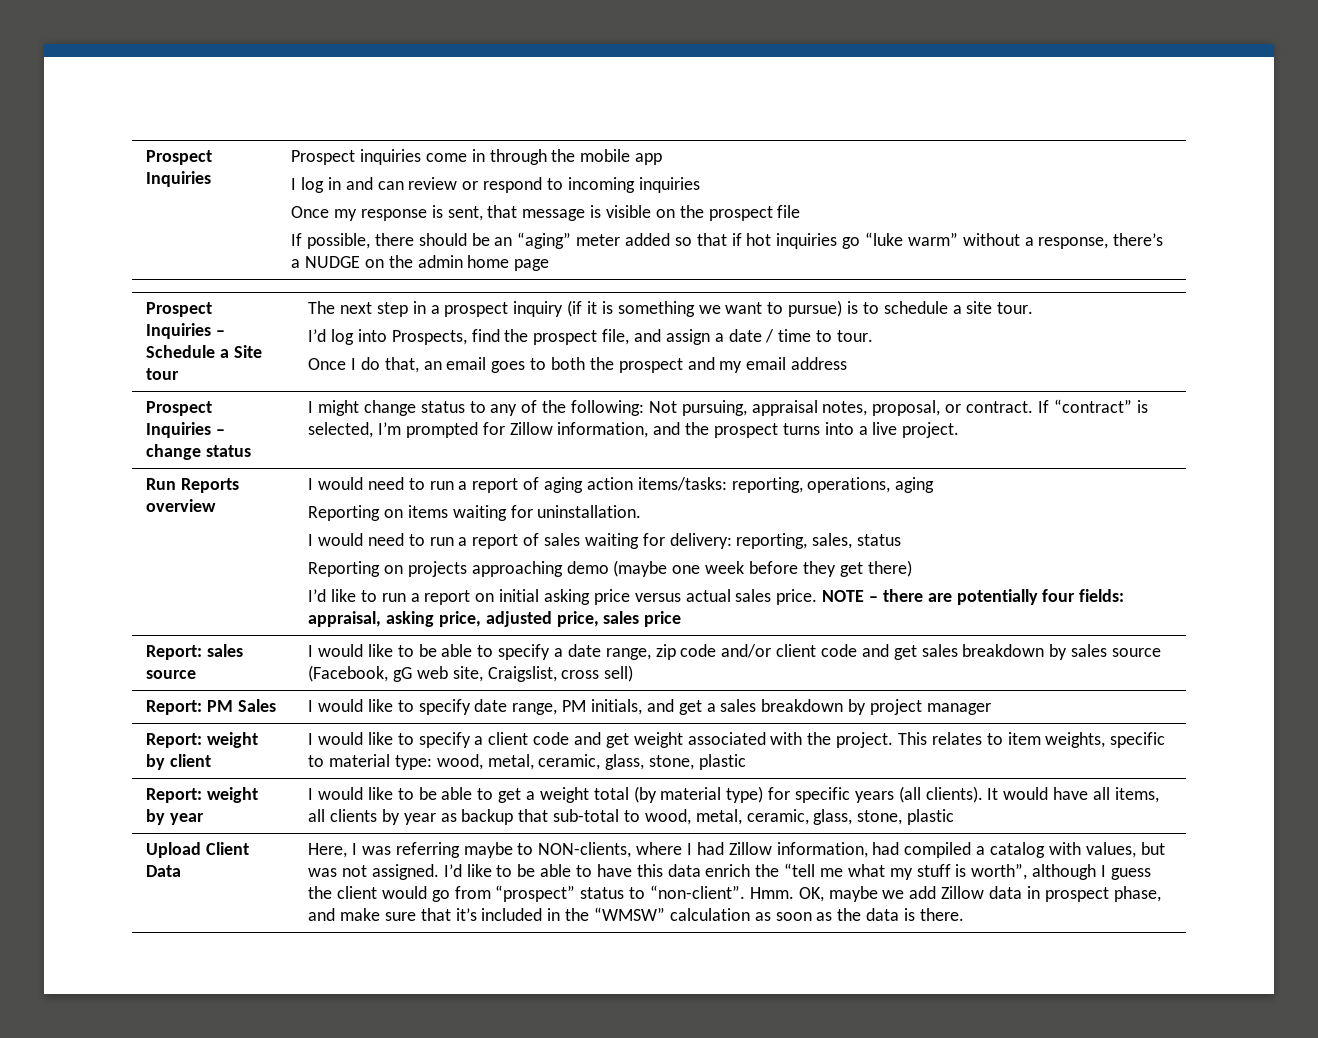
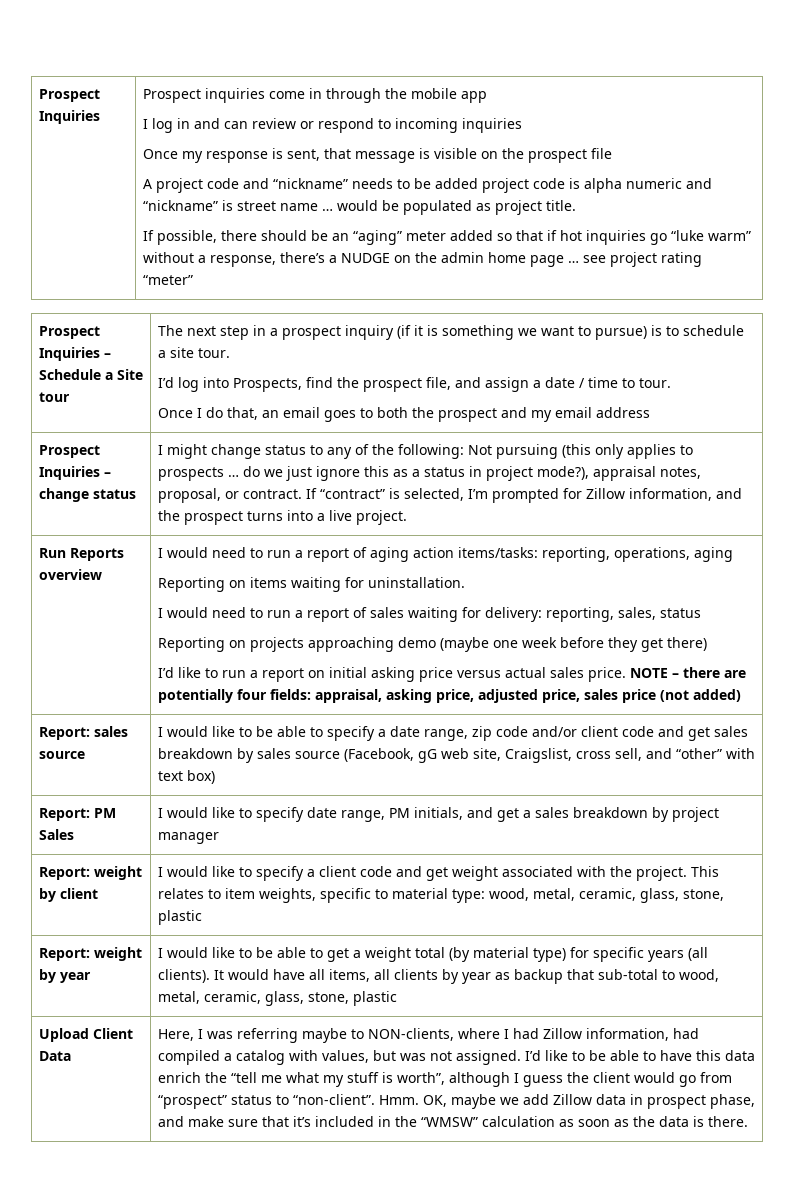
+ A project code and “nickname” needs to be added project code is alpha numeric and “nickname” is street name … would be populated as project title.
- If possible, there should be an “aging” meter added so that if hot inquiries go “luke warm” without a response, there’s a NUDGE on the admin home page
+ If possible, there should be an “aging” meter added so that if hot inquiries go “luke warm” without a response, there’s a NUDGE on the admin home page … see project rating “meter”
- I might change status to any of the following: Not pursuing, appraisal notes, proposal, or contract.
+ I might change status to any of the following: Not pursuing (this only applies to prospects … do we just ignore this as a status in project mode?), appraisal notes, proposal, or contract.
- NOTE – there are potentially four fields: appraisal, asking price, adjusted price, sales price
+ NOTE – there are potentially four fields: appraisal, asking price, adjusted price, sales price (not added)
- Report: sales source | I would like to be able to specify a date range, zip code and/or client code and get sales breakdown by sales source (Facebook, gG web site, Craigslist, cross sell)
+ Report: sales source | I would like to be able to specify a date range, zip code and/or client code and get sales breakdown by sales source (Facebook, gG web site, Craigslist, cross sell, and “other” with text box)

